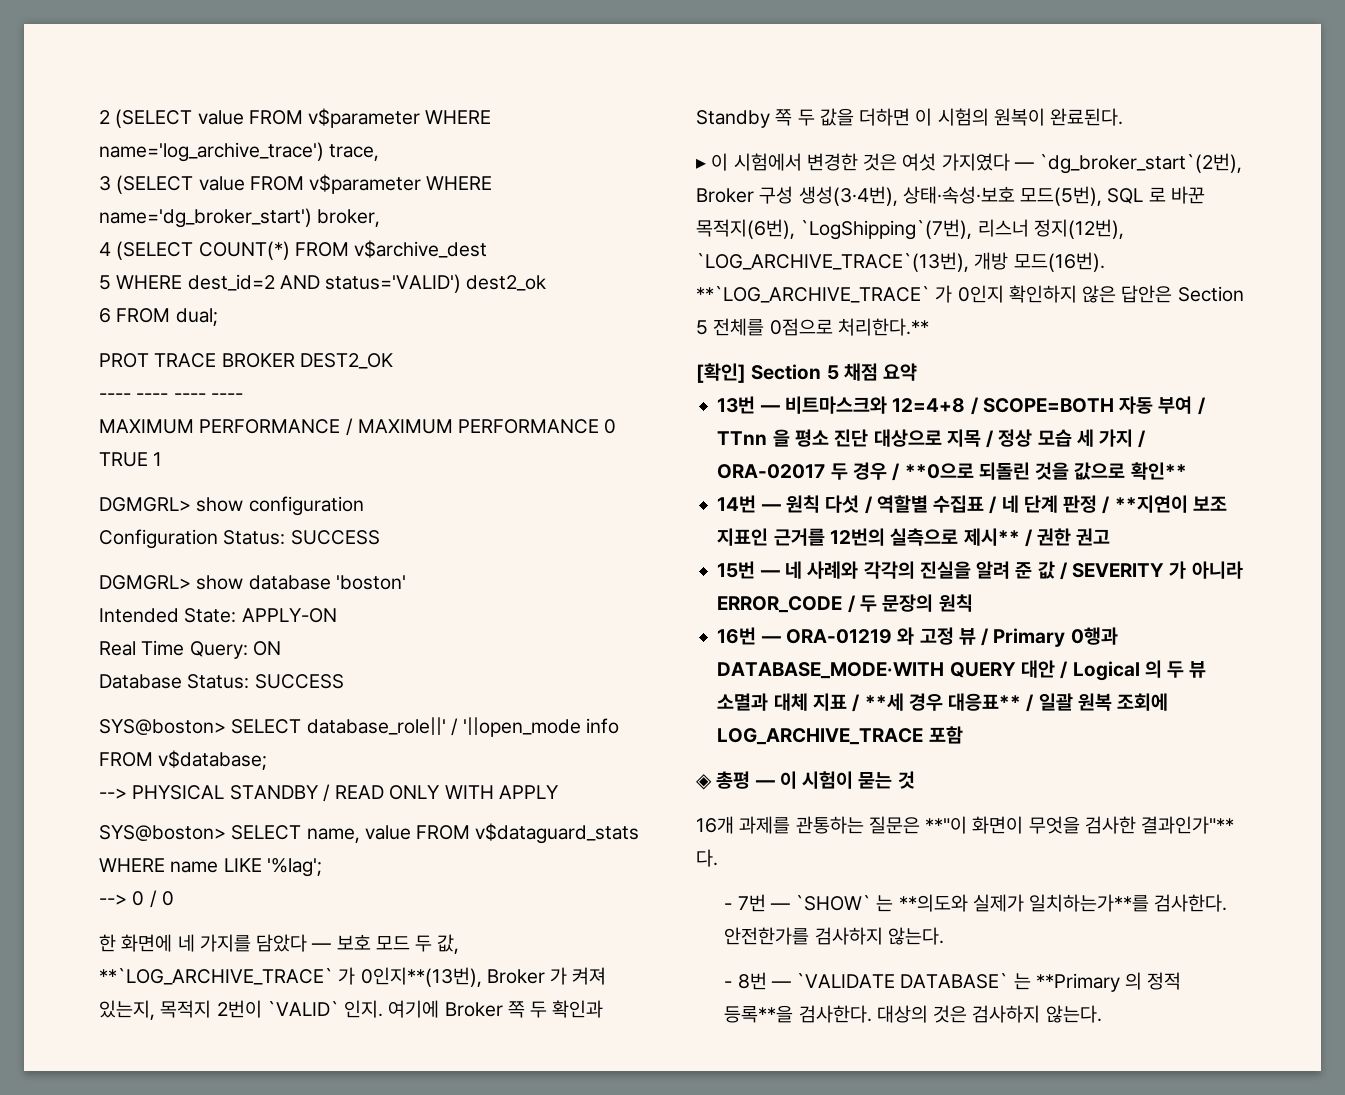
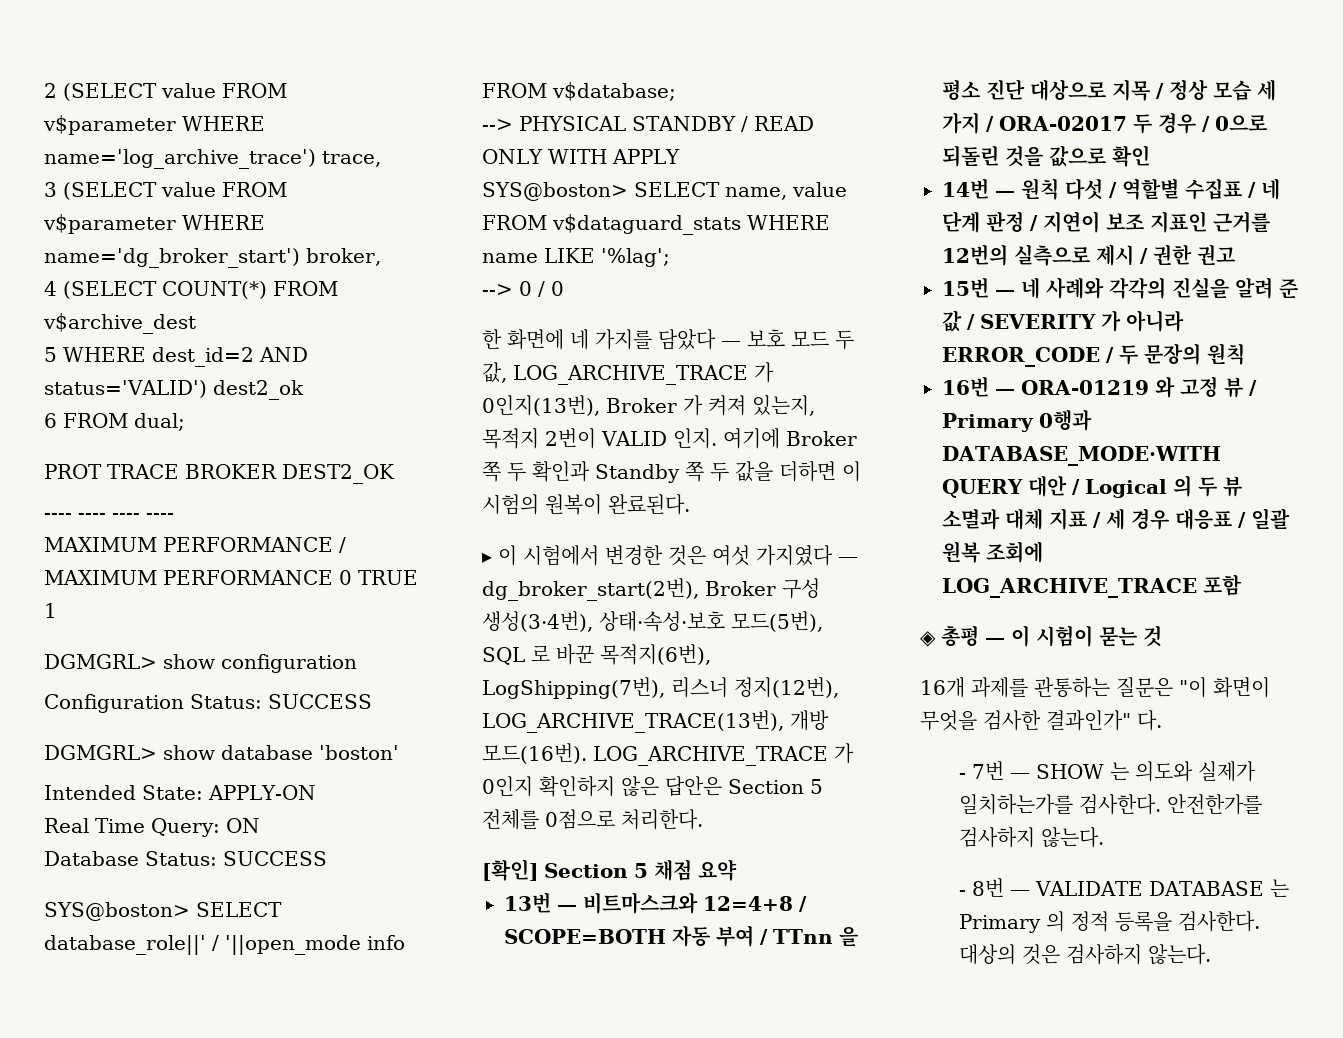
- 한 화면에 네 가지를 담았다 — 보호 모드 두 값, **`LOG_ARCHIVE_TRACE` 가 0인지**(13번), Broker 가 켜져 있는지, 목적지 2번이 `VALID` 인지.
+ 한 화면에 네 가지를 담았다 — 보호 모드 두 값, LOG_ARCHIVE_TRACE 가 0인지(13번), Broker 가 켜져 있는지, 목적지 2번이 VALID 인지.
- ▸ 이 시험에서 변경한 것은 여섯 가지였다 — `dg_broker_start`(2번), Broker 구성 생성(3·4번), 상태·속성·보호 모드(5번), SQL 로 바꾼 목적지(6번), `LogShipping`(7번), 리스너 정지(12번), `LOG_ARCHIVE_TRACE`(13번), 개방 모드(16번).
+ ▸ 이 시험에서 변경한 것은 여섯 가지였다 — dg_broker_start(2번), Broker 구성 생성(3·4번), 상태·속성·보호 모드(5번), SQL 로 바꾼 목적지(6번), LogShipping(7번), 리스너 정지(12번), LOG_ARCHIVE_TRACE(13번), 개방 모드(16번).
- **`LOG_ARCHIVE_TRACE` 가 0인지 확인하지 않은 답안은 Section 5 전체를 0점으로 처리한다.**
+ LOG_ARCHIVE_TRACE 가 0인지 확인하지 않은 답안은 Section 5 전체를 0점으로 처리한다.
- 13번 — 비트마스크와 12=4+8 / SCOPE=BOTH 자동 부여 / TTnn 을 평소 진단 대상으로 지목 / 정상 모습 세 가지 / ORA-02017 두 경우 / **0으로 되돌린 것을 값으로 확인**
+ 13번 — 비트마스크와 12=4+8 / SCOPE=BOTH 자동 부여 / TTnn 을 평소 진단 대상으로 지목 / 정상 모습 세 가지 / ORA-02017 두 경우 / 0으로 되돌린 것을 값으로 확인
- 14번 — 원칙 다섯 / 역할별 수집표 / 네 단계 판정 / **지연이 보조 지표인 근거를 12번의 실측으로 제시** / 권한 권고
+ 14번 — 원칙 다섯 / 역할별 수집표 / 네 단계 판정 / 지연이 보조 지표인 근거를 12번의 실측으로 제시 / 권한 권고
- 16번 — ORA-01219 와 고정 뷰 / Primary 0행과 DATABASE_MODE·WITH QUERY 대안 / Logical 의 두 뷰 소멸과 대체 지표 / **세 경우 대응표** / 일괄 원복 조회에 LOG_ARCHIVE_TRACE 포함
+ 16번 — ORA-01219 와 고정 뷰 / Primary 0행과 DATABASE_MODE·WITH QUERY 대안 / Logical 의 두 뷰 소멸과 대체 지표 / 세 경우 대응표 / 일괄 원복 조회에 LOG_ARCHIVE_TRACE 포함
- 16개 과제를 관통하는 질문은 **"이 화면이 무엇을 검사한 결과인가"** 다.
+ 16개 과제를 관통하는 질문은 "이 화면이 무엇을 검사한 결과인가" 다.
- - 7번 — `SHOW` 는 **의도와 실제가 일치하는가**를 검사한다.
+ - 7번 — SHOW 는 의도와 실제가 일치하는가를 검사한다.
- - 8번 — `VALIDATE DATABASE` 는 **Primary 의 정적 등록**을 검사한다.
+ - 8번 — VALIDATE DATABASE 는 Primary 의 정적 등록을 검사한다.

